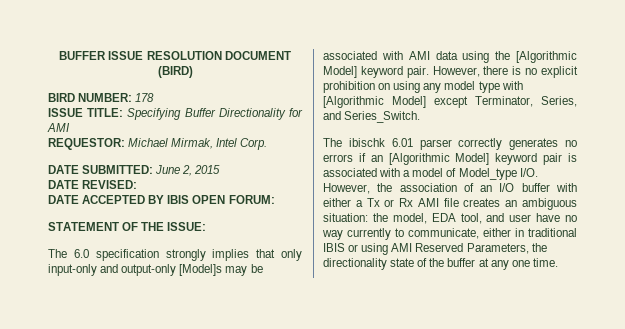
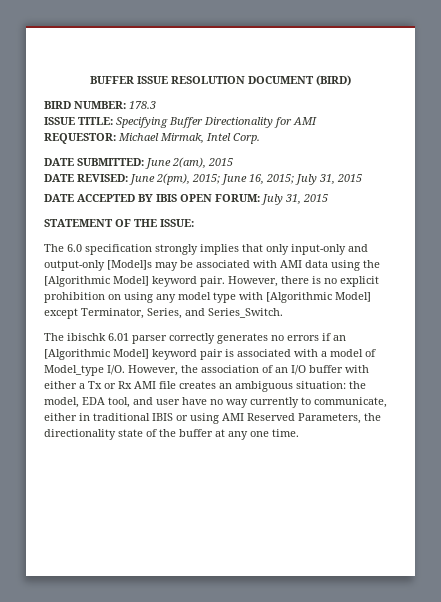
- BIRD NUMBER: 178
+ BIRD NUMBER: 178.3
- DATE SUBMITTED: June 2, 2015
+ DATE SUBMITTED: June 2(am), 2015
- DATE REVISED:
+ DATE REVISED: June 2(pm), 2015; June 16, 2015; July 31, 2015
- DATE ACCEPTED BY IBIS OPEN FORUM:
+ DATE ACCEPTED BY IBIS OPEN FORUM: July 31, 2015

